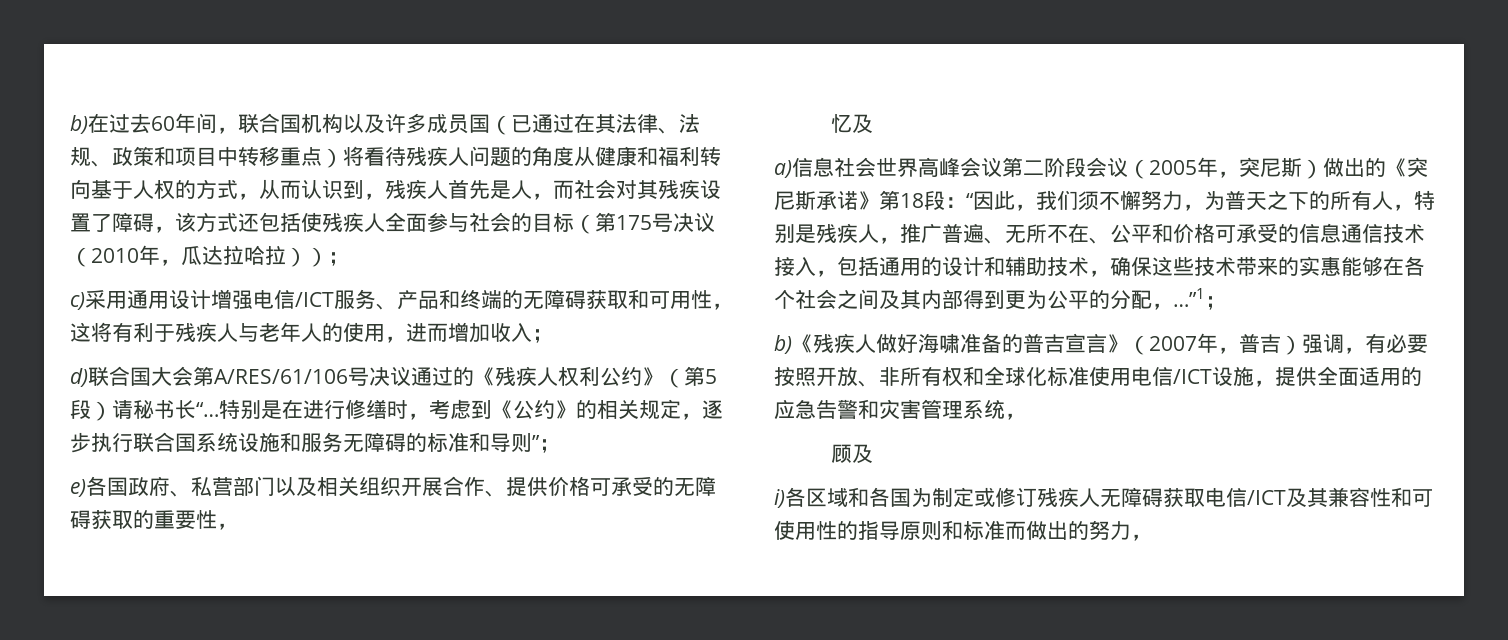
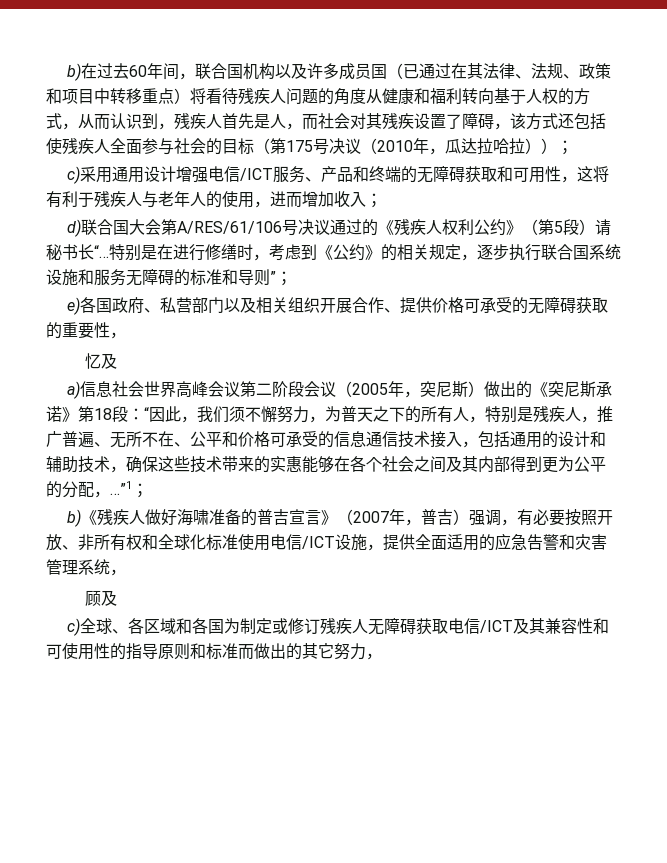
- i)各区域和各国为制定或修订残疾人无障碍获取电信/ICT及其兼容性和可使用性的指导原则和标准而做出的努力，
+ c)全球、各区域和各国为制定或修订残疾人无障碍获取电信/ICT及其兼容性和可使用性的指导原则和标准而做出的其它努力，

